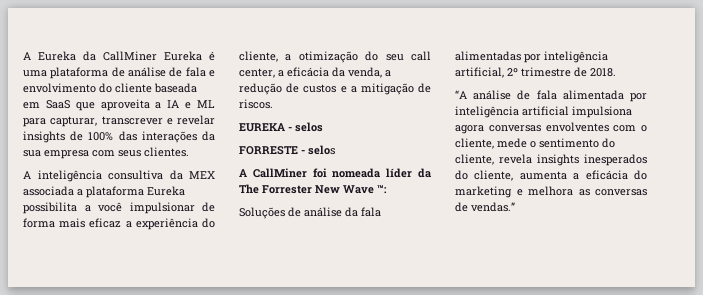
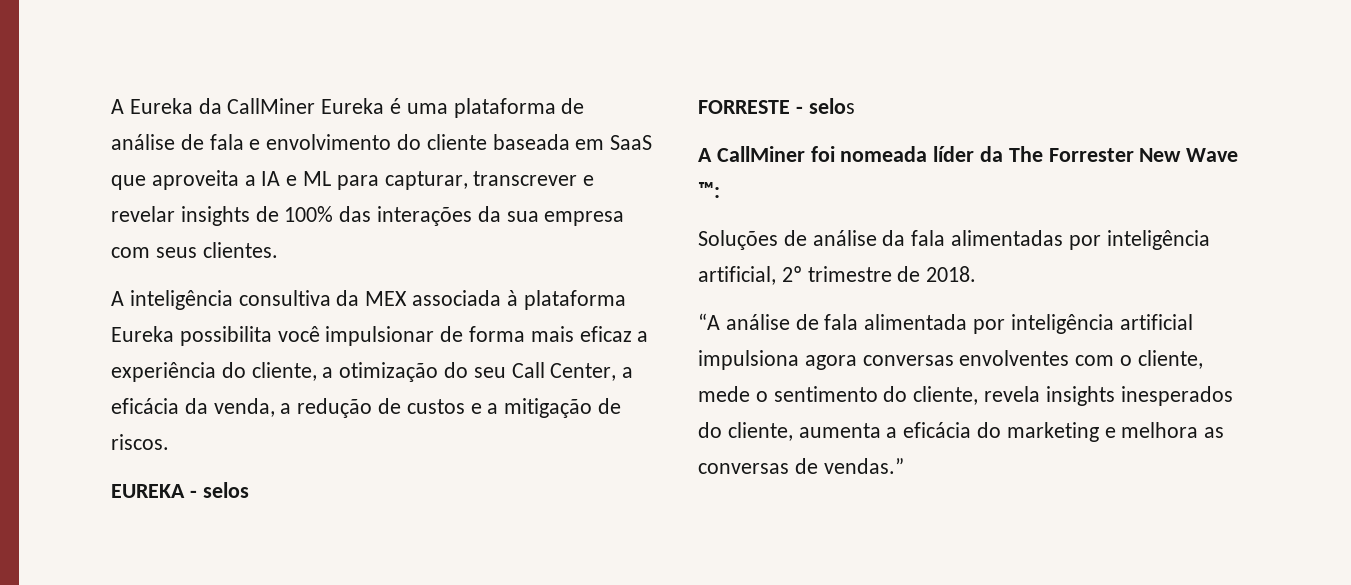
- A inteligência consultiva da MEX associada a plataforma Eureka possibilita a você impulsionar de forma mais eficaz a experiência do cliente, a otimização do seu call center, a eficácia da venda, a redução de custos e a mitigação de riscos.
+ A inteligência consultiva da MEX associada à plataforma Eureka possibilita você impulsionar de forma mais eficaz a experiência do cliente, a otimização do seu Call Center, a eficácia da venda, a redução de custos e a mitigação de riscos.

